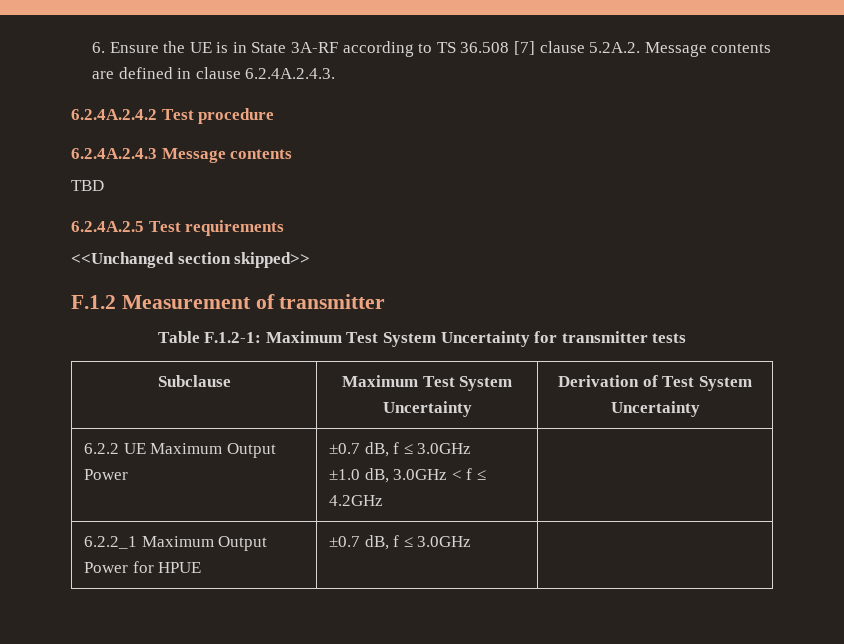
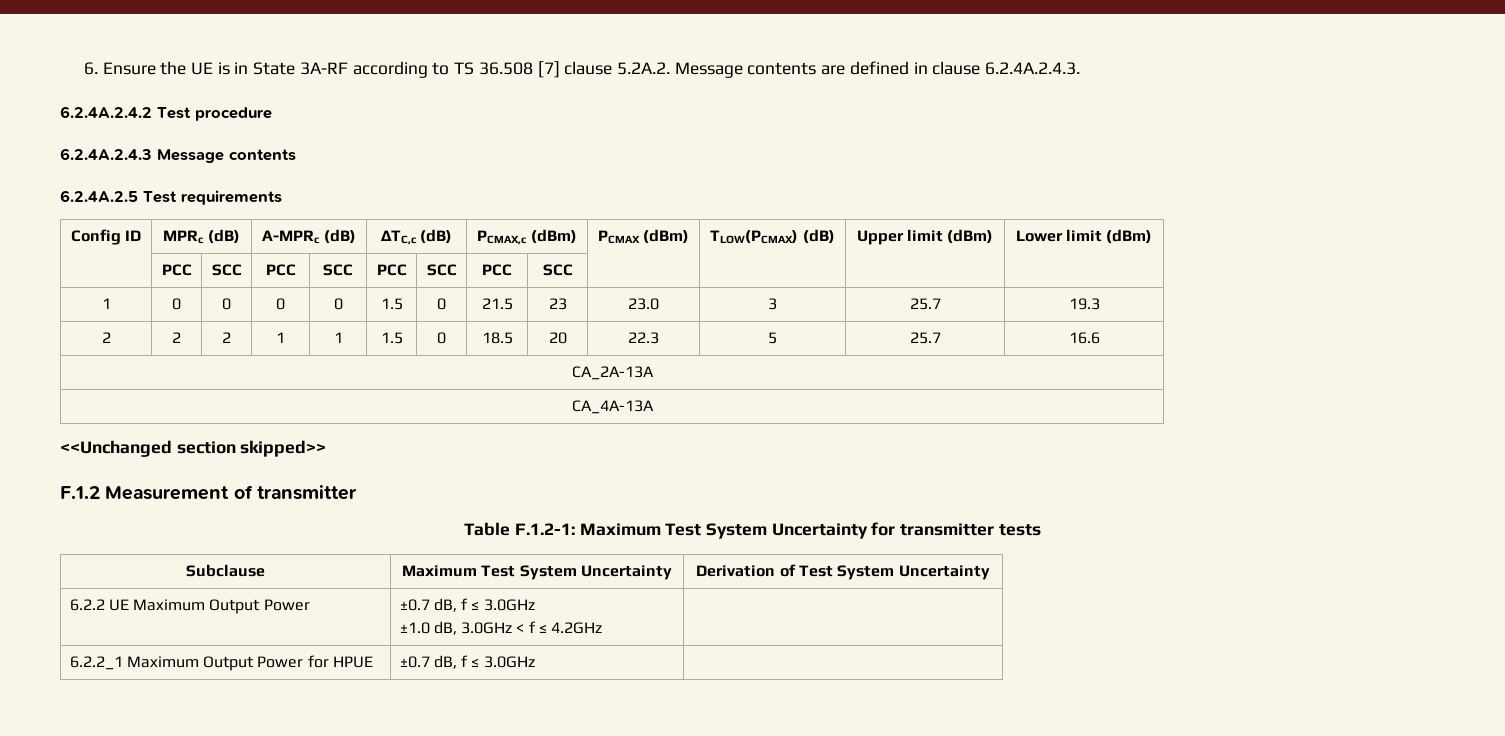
- TBD
+ Config ID | MPRc (dB) | A-MPRc (dB) | ΔTC,c (dB) | PCMAX,c (dBm) | PCMAX (dBm) | TLOW(PCMAX) (dB) | Upper limit (dBm) | Lower limit (dBm)
+ | PCC | SCC | PCC | SCC | PCC | SCC | PCC | SCC | | | |
+ 1 | 0 | 0 | 0 | 0 | 1.5 | 0 | 21.5 | 23 | 23.0 | 3 | 25.7 | 19.3
+ 2 | 2 | 2 | 1 | 1 | 1.5 | 0 | 18.5 | 20 | 22.3 | 5 | 25.7 | 16.6
+ CA_2A-13A
+ CA_4A-13A

